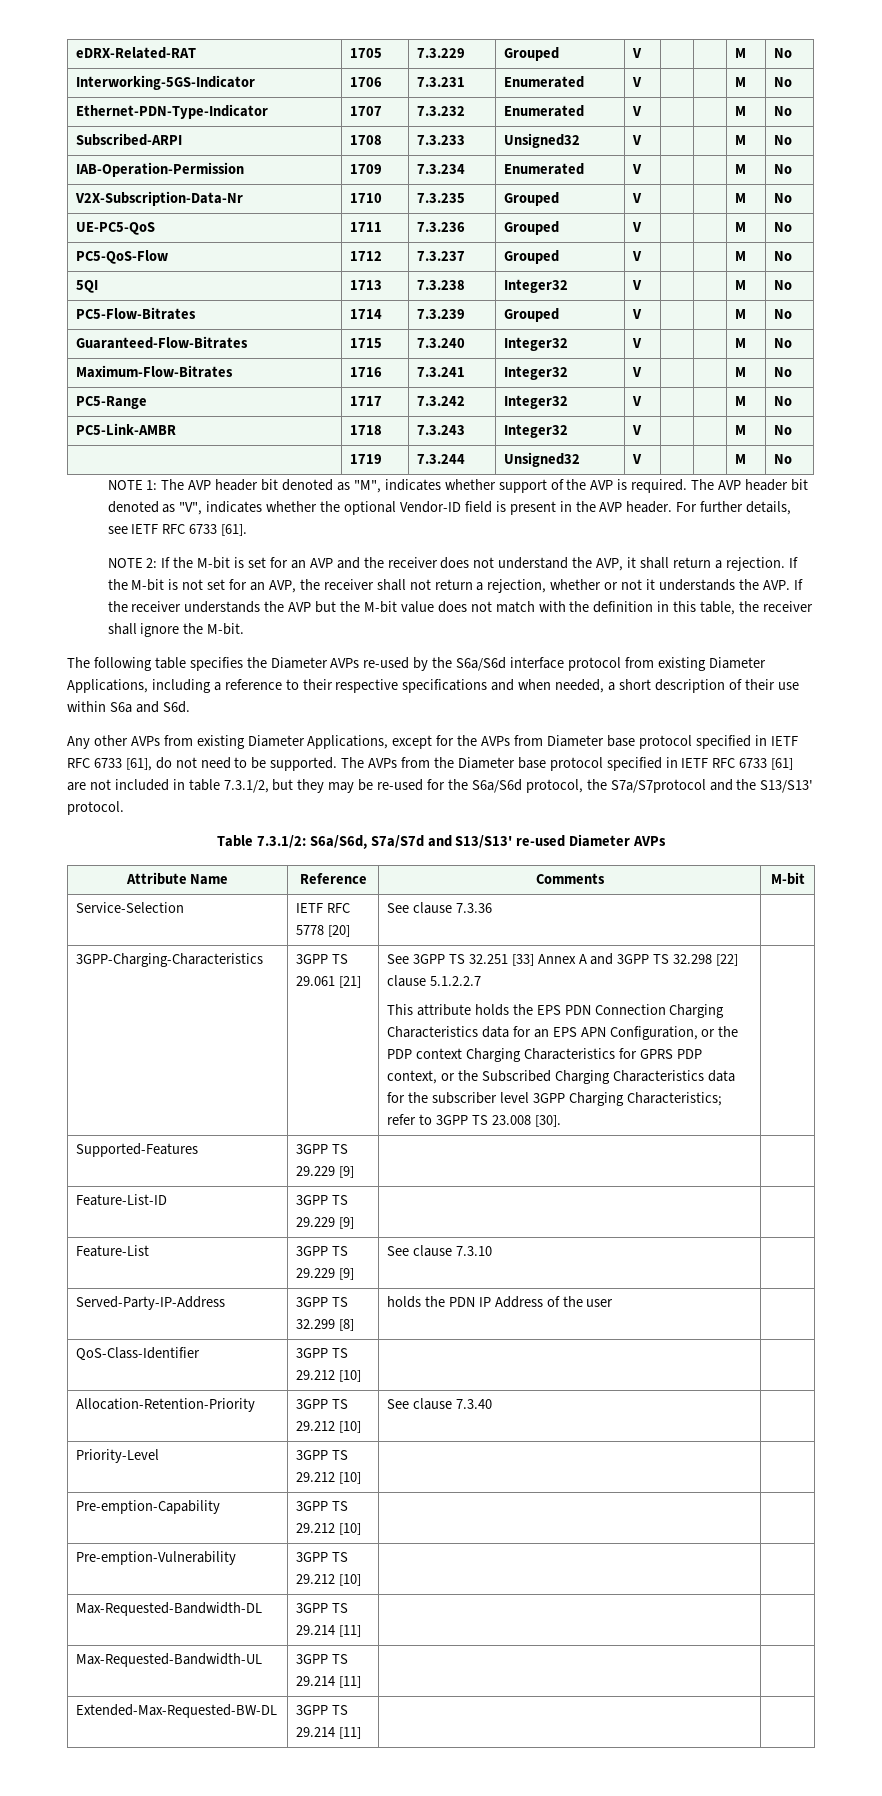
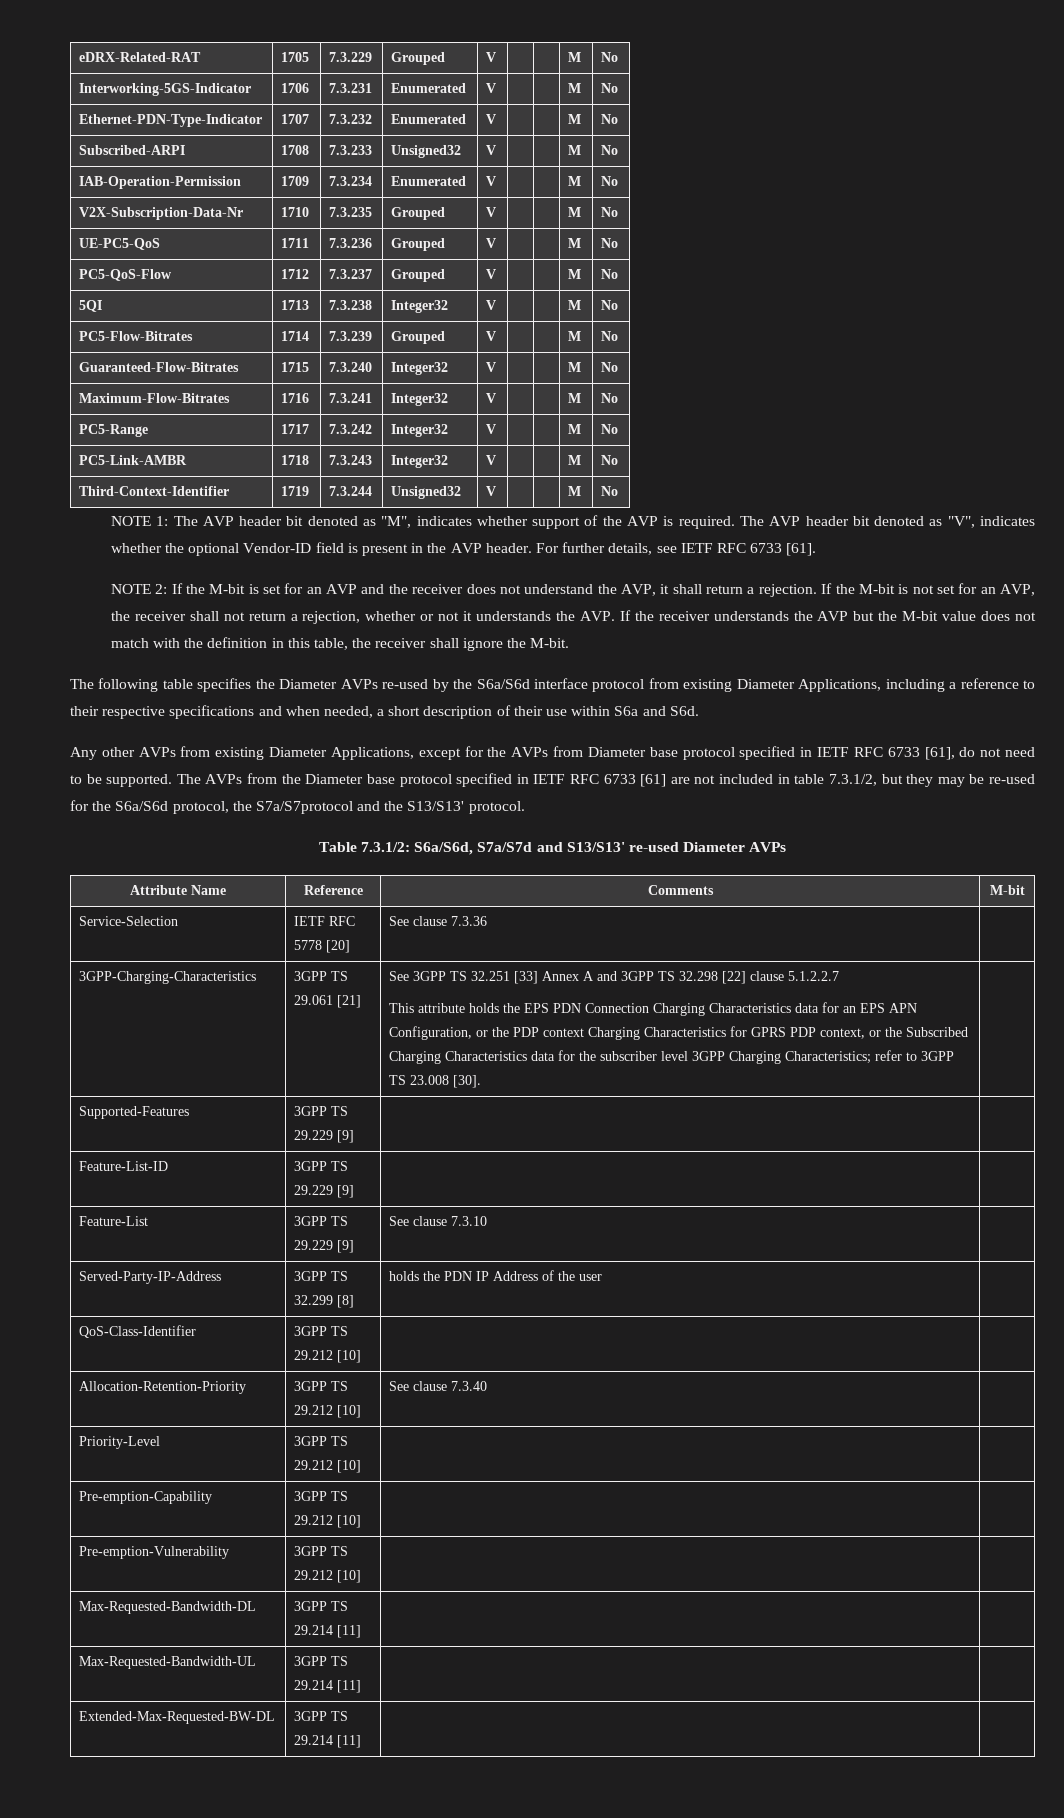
- | 1719 | 7.3.244 | Unsigned32 | V | | | M | No
+ Third-Context-Identifier | 1719 | 7.3.244 | Unsigned32 | V | | | M | No

